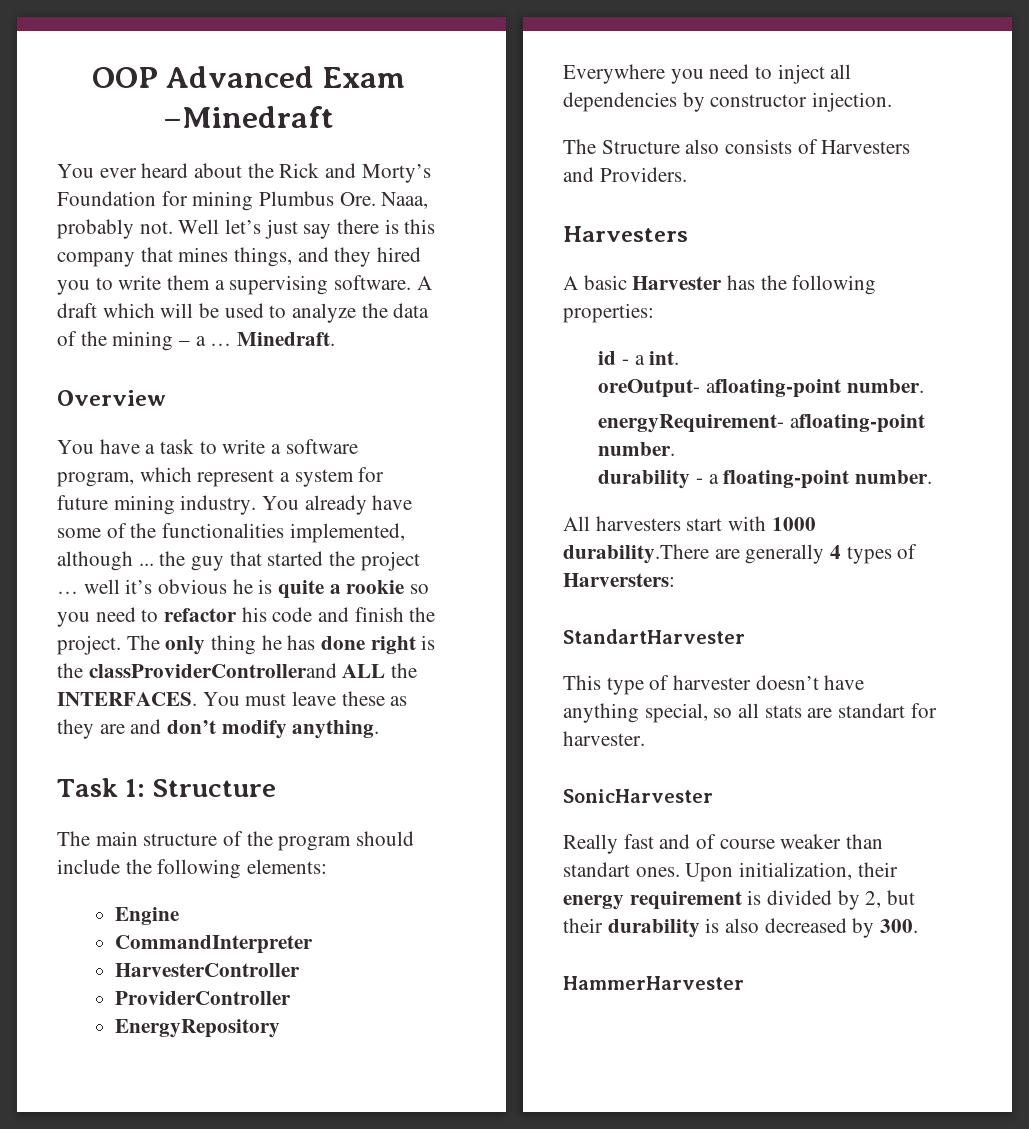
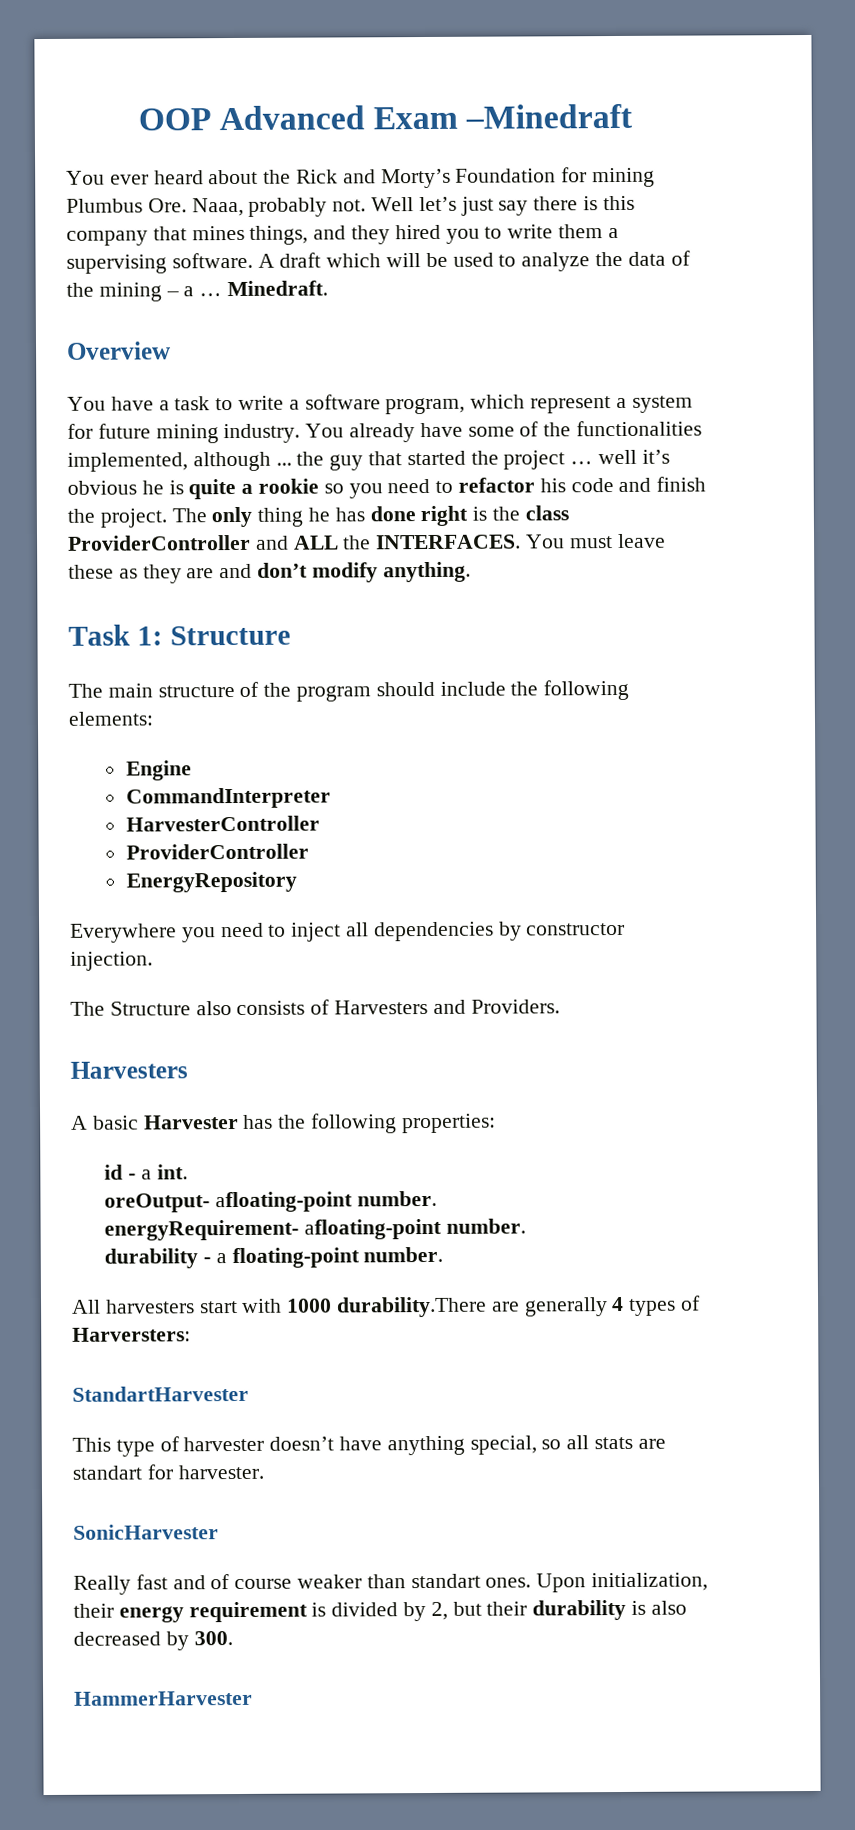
- The only thing he has done right is the classProviderControllerand ALL the INTERFACES.
+ The only thing he has done right is the class ProviderController and ALL the INTERFACES.

